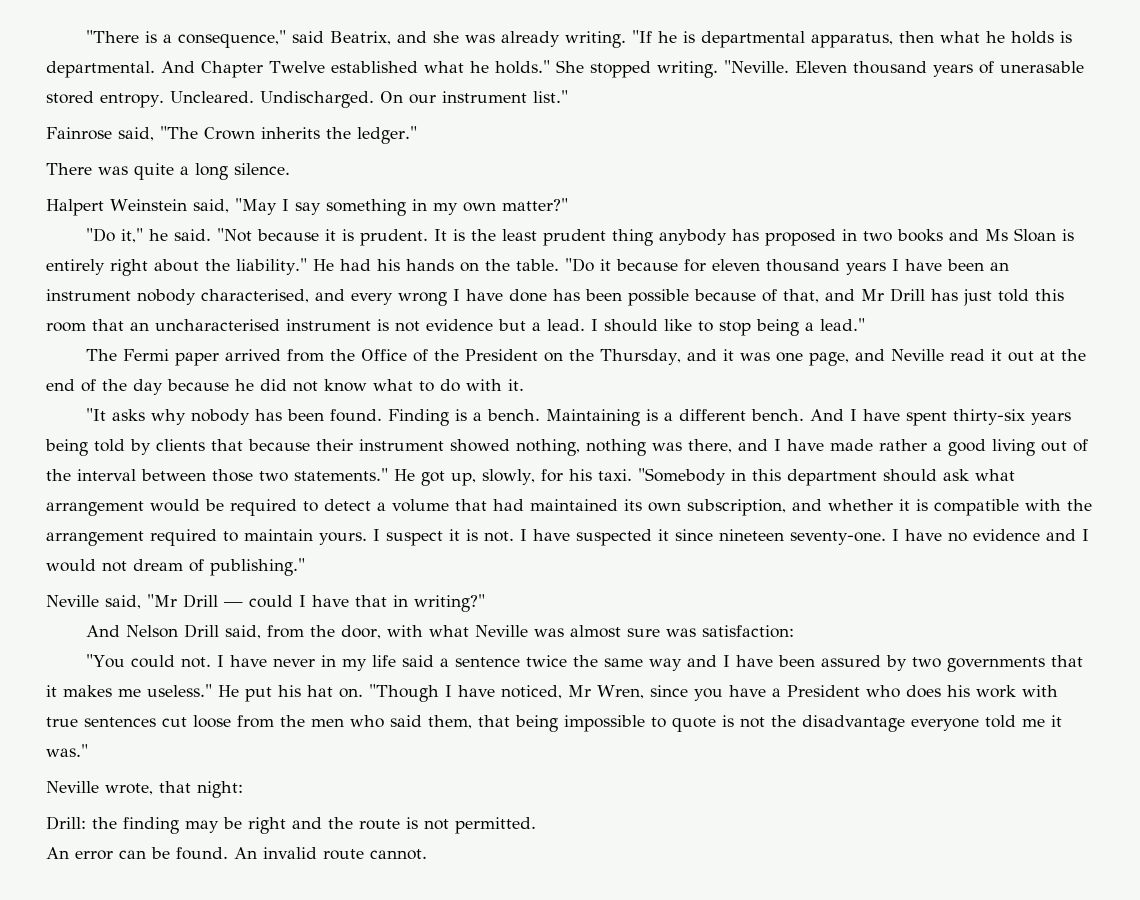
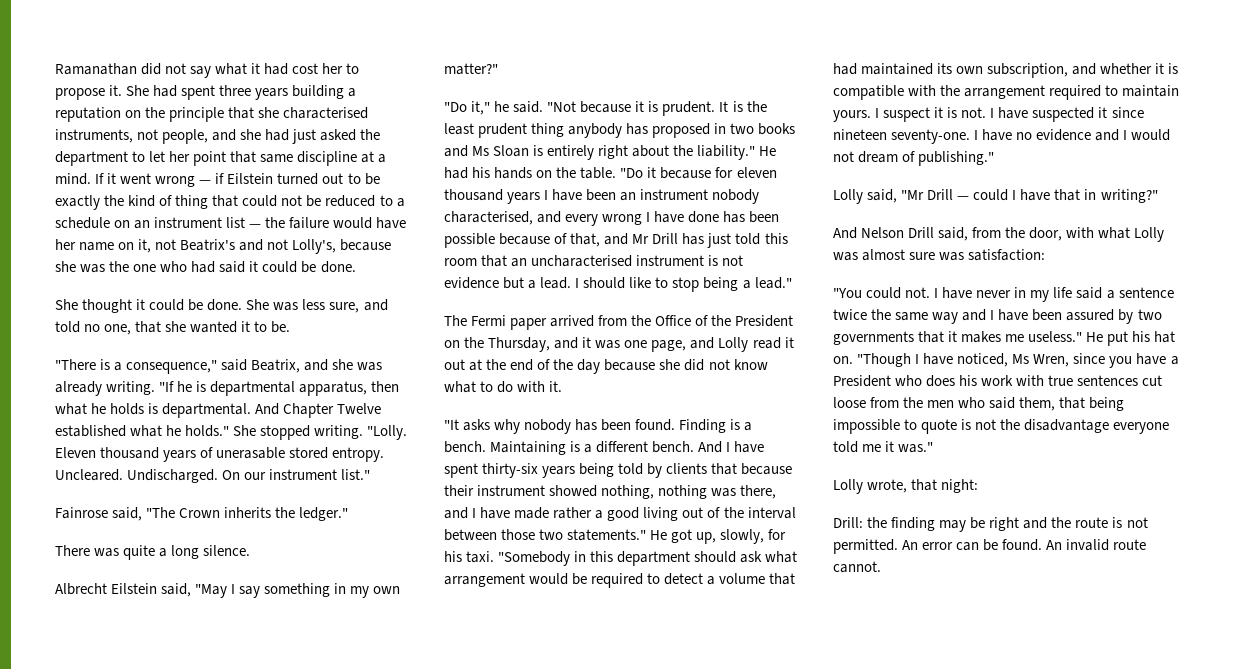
+ Ramanathan did not say what it had cost her to propose it. She had spent three years building a reputation on the principle that she characterised instruments, not people, and she had just asked the department to let her point that same discipline at a mind. If it went wrong — if Eilstein turned out to be exactly the kind of thing that could not be reduced to a schedule on an instrument list — the failure would have her name on it, not Beatrix's and not Lolly's, because she was the one who had said it could be done.
+ She thought it could be done. She was less sure, and told no one, that she wanted it to be.
- "Neville.
+ "Lolly.
- Halpert Weinstein said, "May I say something in my own matter?"
+ Albrecht Eilstein said, "May I say something in my own matter?"
- The Fermi paper arrived from the Office of the President on the Thursday, and it was one page, and Neville read it out at the end of the day because he did not know what to do with it.
+ The Fermi paper arrived from the Office of the President on the Thursday, and it was one page, and Lolly read it out at the end of the day because she did not know what to do with it.
- Neville said, "Mr Drill — could I have that in writing?"
+ Lolly said, "Mr Drill — could I have that in writing?"
- And Nelson Drill said, from the door, with what Neville was almost sure was satisfaction:
+ And Nelson Drill said, from the door, with what Lolly was almost sure was satisfaction:
- "Though I have noticed, Mr Wren, since you have a President who does his work with true sentences cut loose from the men who said them, that being impossible to quote is not the disadvantage everyone told me it was."
+ "Though I have noticed, Ms Wren, since you have a President who does his work with true sentences cut loose from the men who said them, that being impossible to quote is not the disadvantage everyone told me it was."
- Neville wrote, that night:
+ Lolly wrote, that night:
- Drill: the finding may be right and the route is not permitted.
- An error can be found.
+ Drill: the finding may be right and the route is not permitted. An error can be found.

